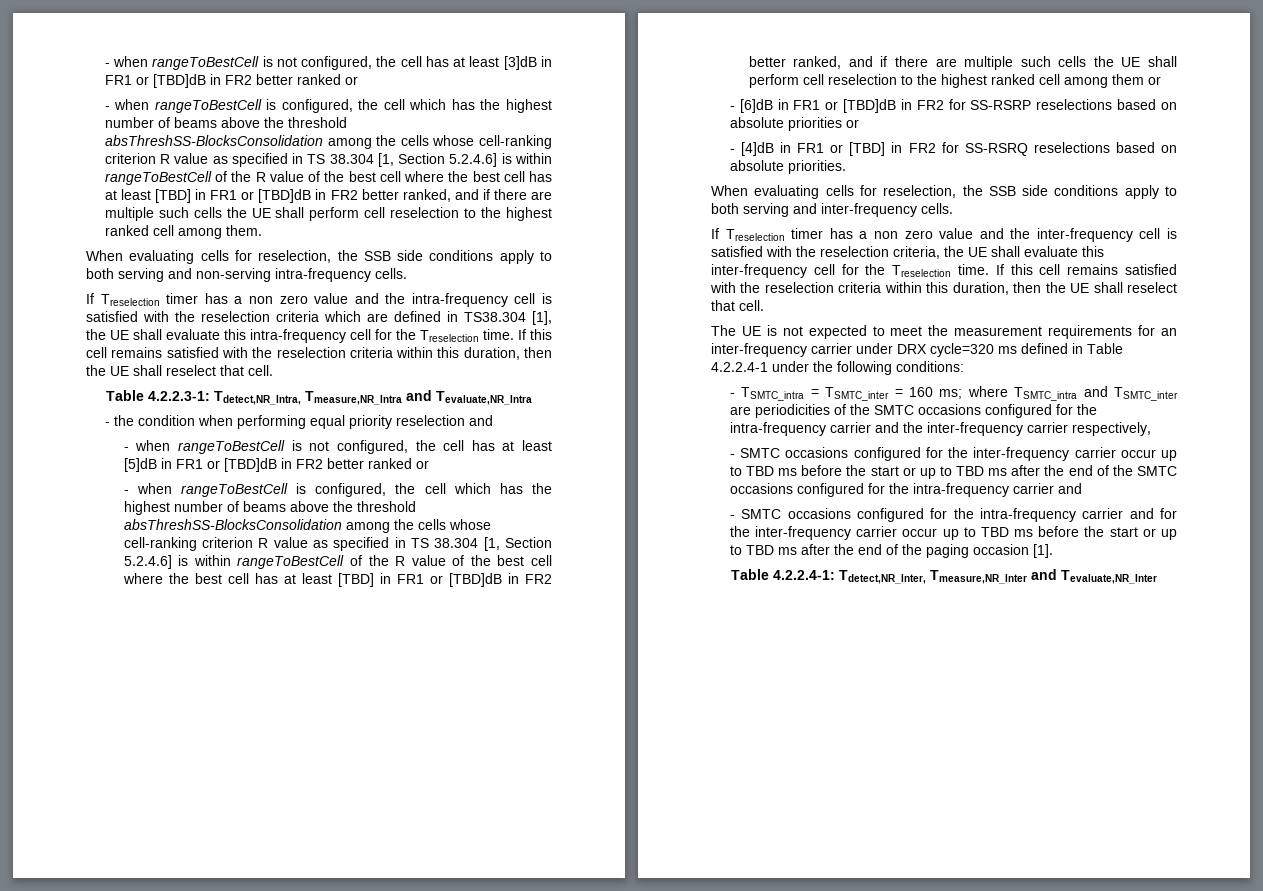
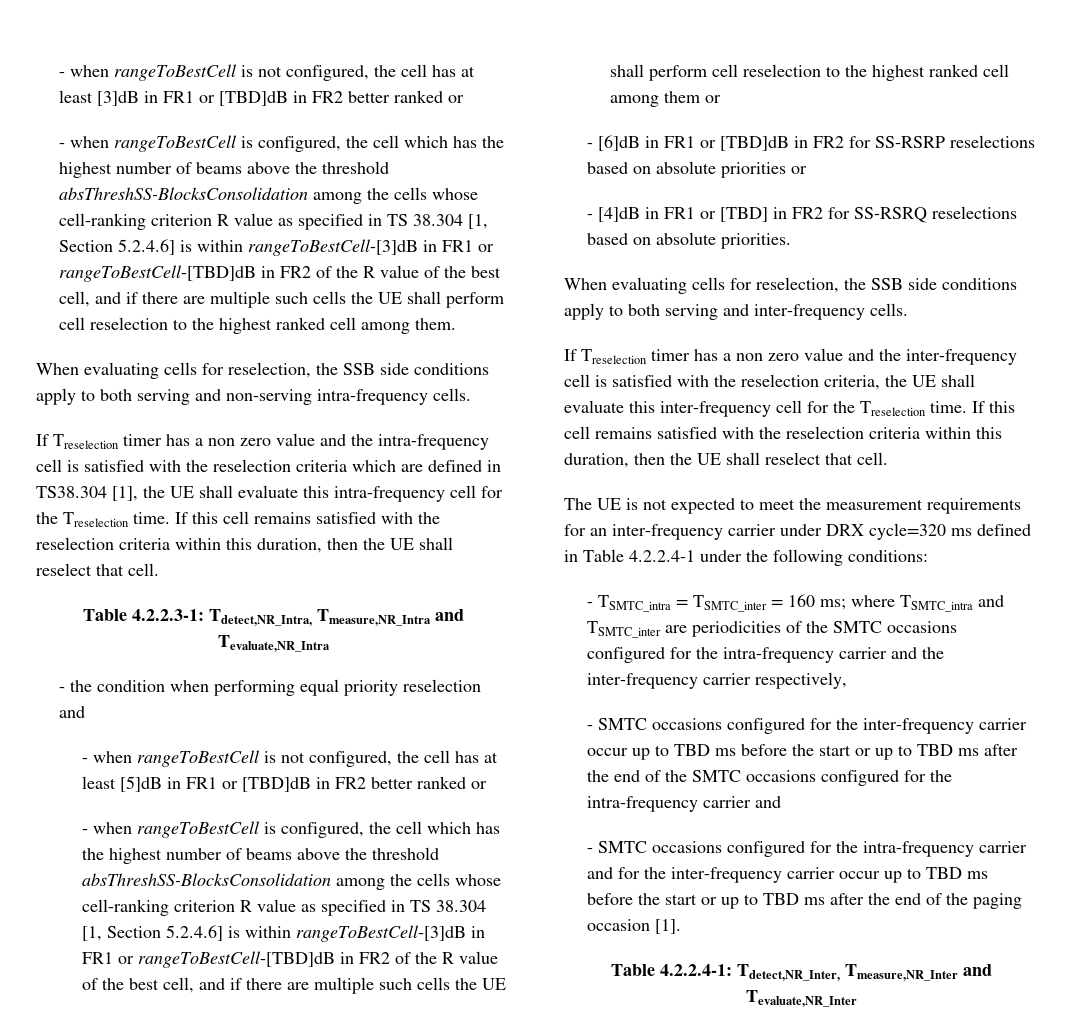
- - when rangeToBestCell is configured, the cell which has the highest number of beams above the threshold absThreshSS-BlocksConsolidation among the cells whose cell-ranking criterion R value as specified in TS 38.304 [1, Section 5.2.4.6] is within rangeToBestCell of the R value of the best cell where the best cell has at least [TBD] in FR1 or [TBD]dB in FR2 better ranked, and if there are multiple such cells the UE shall perform cell reselection to the highest ranked cell among them.
+ - when rangeToBestCell is configured, the cell which has the highest number of beams above the threshold absThreshSS-BlocksConsolidation among the cells whose cell-ranking criterion R value as specified in TS 38.304 [1, Section 5.2.4.6] is within rangeToBestCell-[3]dB in FR1 or rangeToBestCell-[TBD]dB in FR2 of the R value of the best cell, and if there are multiple such cells the UE shall perform cell reselection to the highest ranked cell among them.
- - when rangeToBestCell is configured, the cell which has the highest number of beams above the threshold absThreshSS-BlocksConsolidation among the cells whose cell-ranking criterion R value as specified in TS 38.304 [1, Section 5.2.4.6] is within rangeToBestCell of the R value of the best cell where the best cell has at least [TBD] in FR1 or [TBD]dB in FR2 better ranked, and if there are multiple such cells the UE shall perform cell reselection to the highest ranked cell among them or
+ - when rangeToBestCell is configured, the cell which has the highest number of beams above the threshold absThreshSS-BlocksConsolidation among the cells whose cell-ranking criterion R value as specified in TS 38.304 [1, Section 5.2.4.6] is within rangeToBestCell-[3]dB in FR1 or rangeToBestCell-[TBD]dB in FR2 of the R value of the best cell, and if there are multiple such cells the UE shall perform cell reselection to the highest ranked cell among them or

